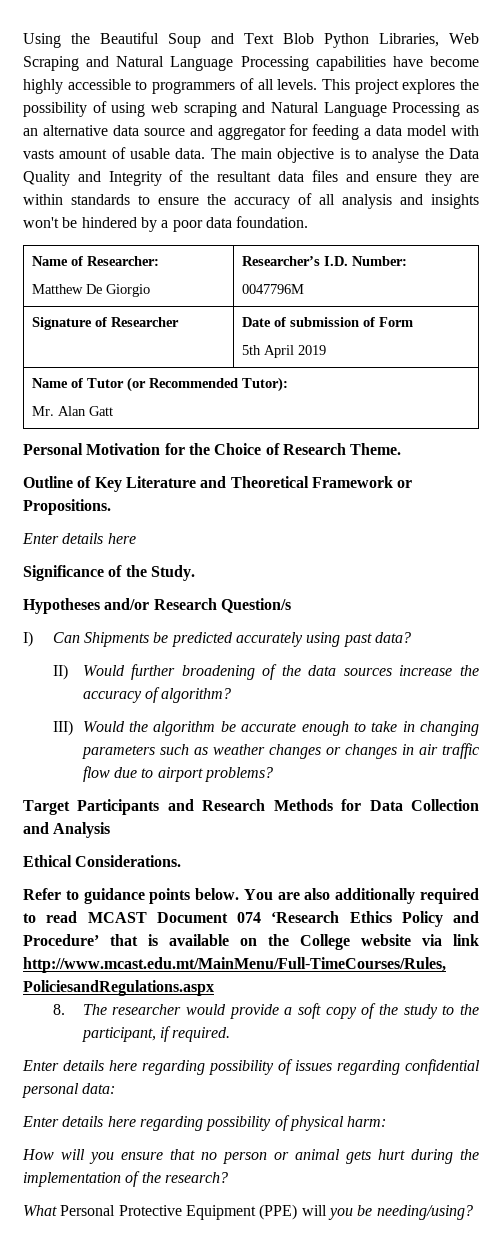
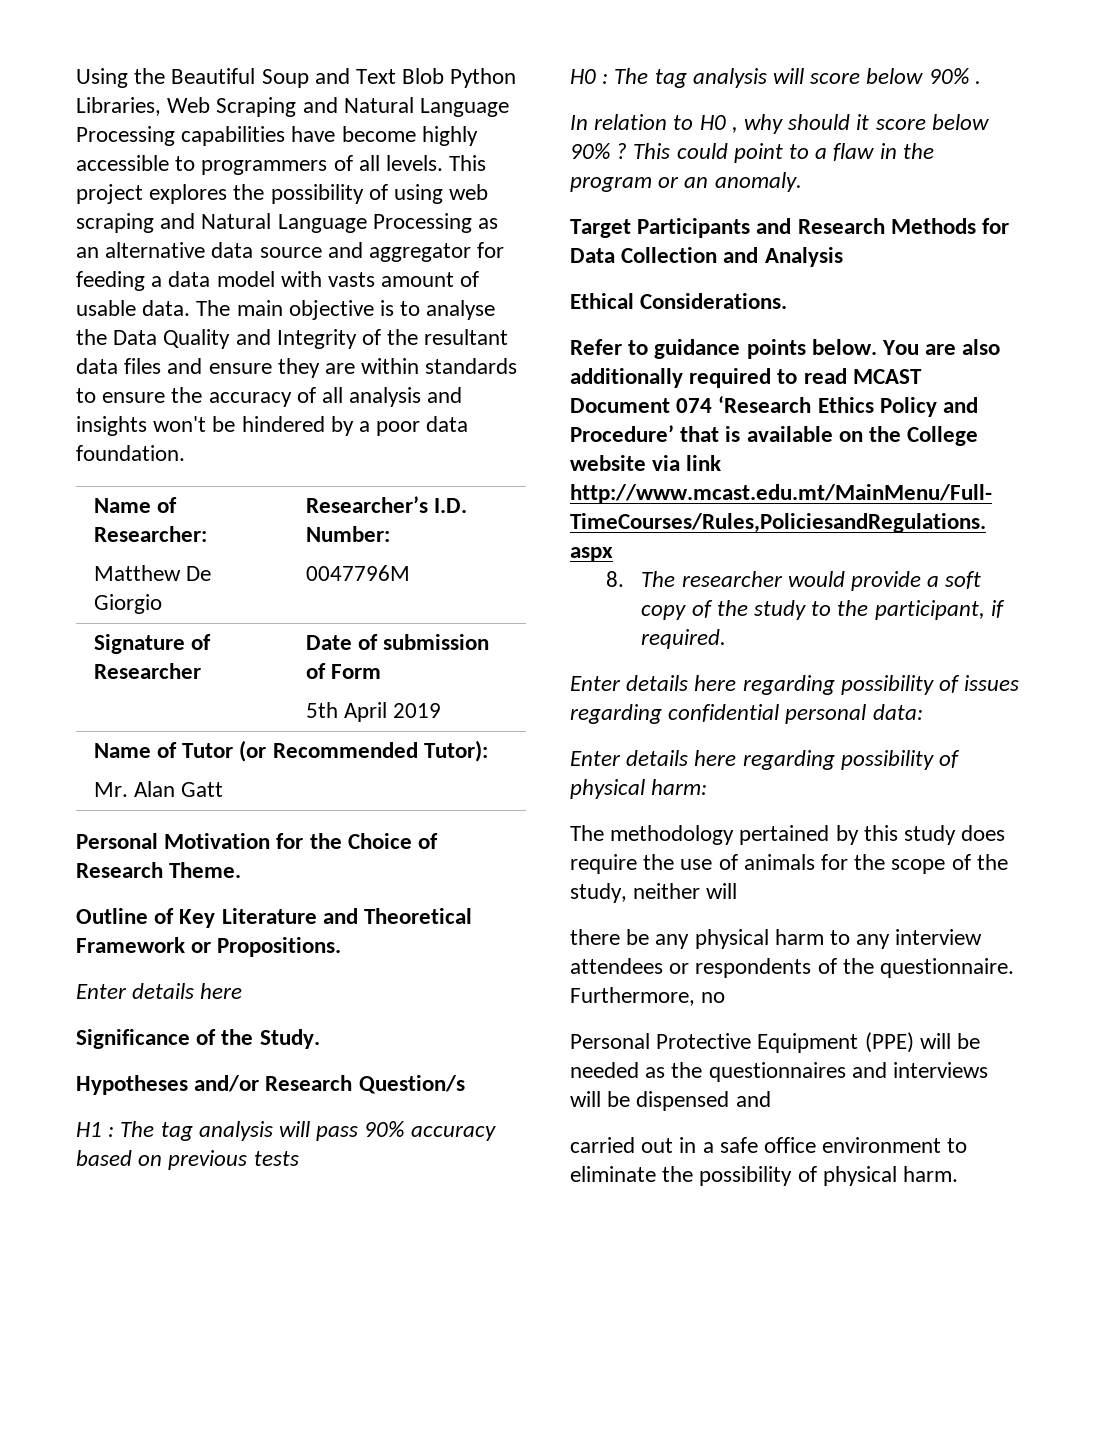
- I) Can Shipments be predicted accurately using past data?
- II) Would further broadening of the data sources increase the accuracy of algorithm?
- III) Would the algorithm be accurate enough to take in changing parameters such as weather changes or changes in air traffic flow due to airport problems?
+ H1 : The tag analysis will pass 90% accuracy based on previous tests
+ H0 : The tag analysis will score below 90% .
+ In relation to H0 , why should it score below 90% ? This could point to a flaw in the program or an anomaly.
- How will you ensure that no person or animal gets hurt during the implementation of the research?
- What Personal Protective Equipment (PPE) will you be needing/using?
+ The methodology pertained by this study does require the use of animals for the scope of the study, neither will
+ there be any physical harm to any interview attendees or respondents of the questionnaire. Furthermore, no
+ Personal Protective Equipment (PPE) will be needed as the questionnaires and interviews will be dispensed and
+ carried out in a safe office environment to eliminate the possibility of physical harm.

